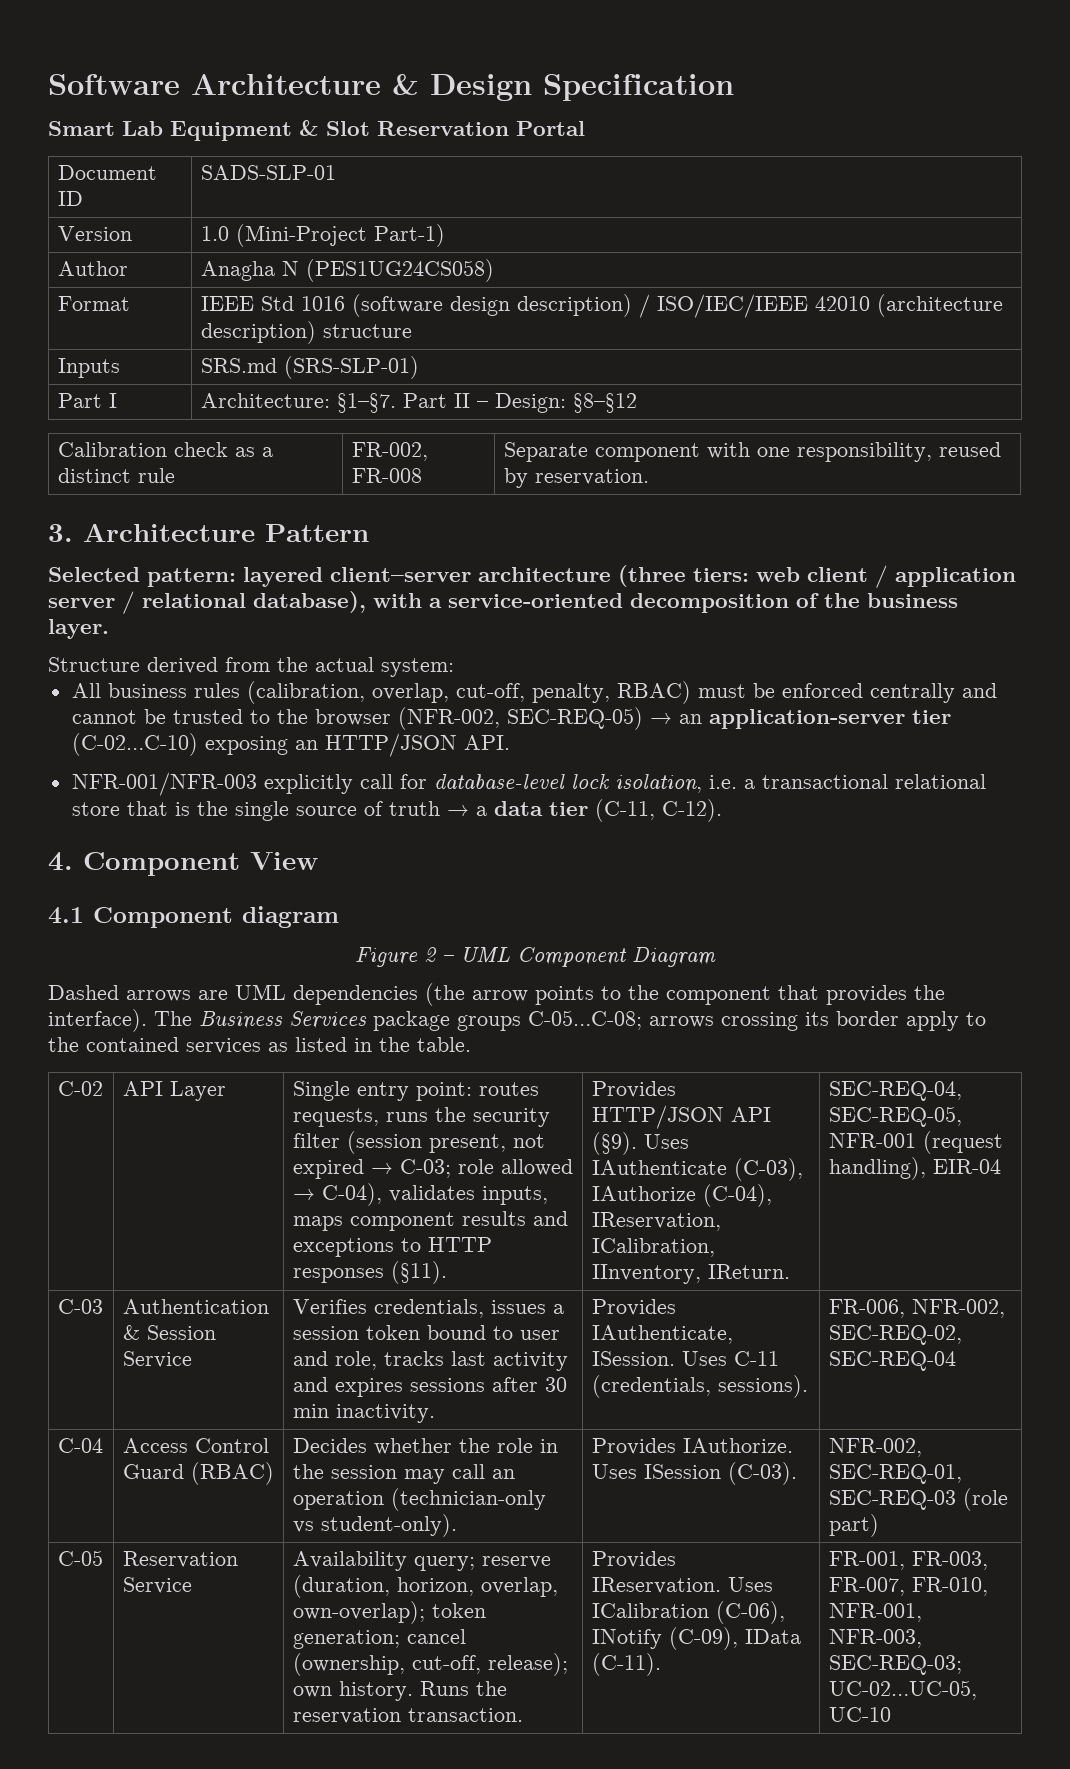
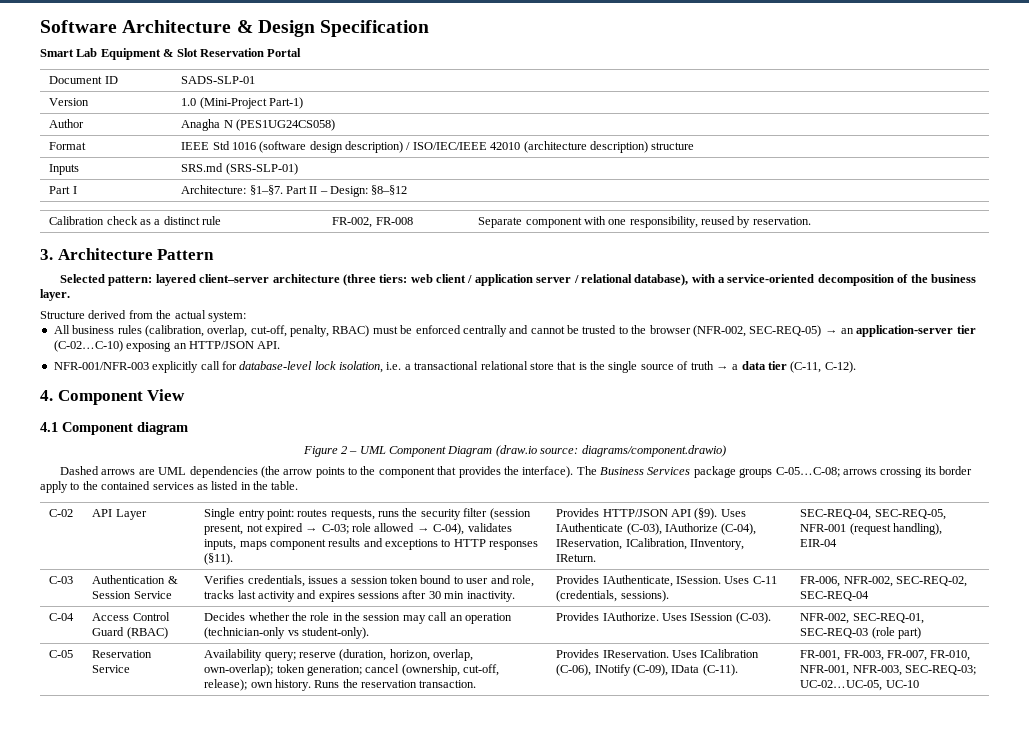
- Figure 2 – UML Component Diagram
+ Figure 2 – UML Component Diagram (draw.io source: diagrams/component.drawio)

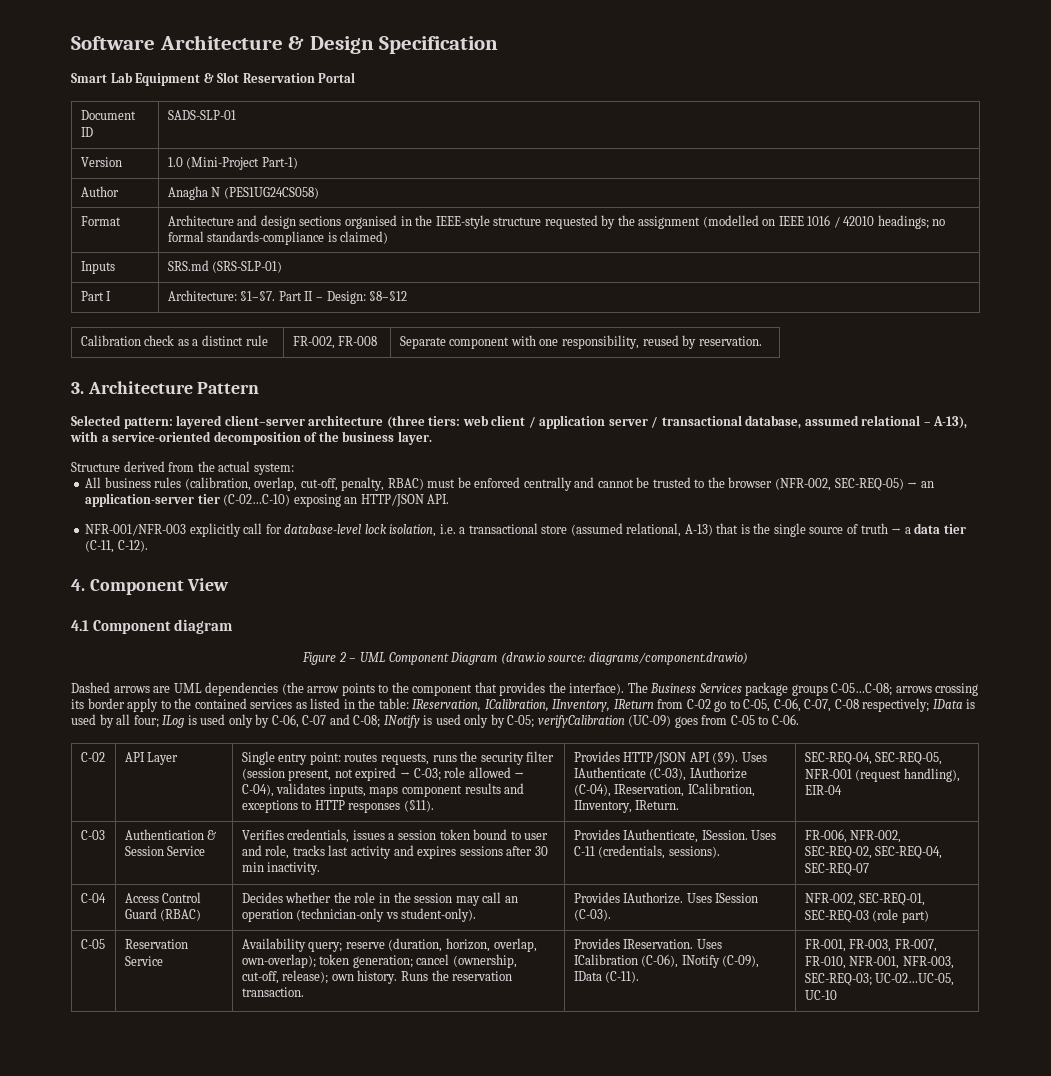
- Format | IEEE Std 1016 (software design description) / ISO/IEC/IEEE 42010 (architecture description) structure
+ Format | Architecture and design sections organised in the IEEE-style structure requested by the assignment (modelled on IEEE 1016 / 42010 headings; no formal standards-compliance is claimed)
- Selected pattern: layered client–server architecture (three tiers: web client / application server / relational database), with a service-oriented decomposition of the business layer.
+ Selected pattern: layered client–server architecture (three tiers: web client / application server / transactional database, assumed relational – A-13), with a service-oriented decomposition of the business layer.
- NFR-001/NFR-003 explicitly call for database-level lock isolation, i.e. a transactional relational store that is the single source of truth → a data tier (C-11, C-12).
+ NFR-001/NFR-003 explicitly call for database-level lock isolation, i.e. a transactional store (assumed relational, A-13) that is the single source of truth → a data tier (C-11, C-12).
- The Business Services package groups C-05…C-08; arrows crossing its border apply to the contained services as listed in the table.
+ The Business Services package groups C-05…C-08; arrows crossing its border apply to the contained services as listed in the table: IReservation, ICalibration, IInventory, IReturn from C-02 go to C-05, C-06, C-07, C-08 respectively; IData is used by all four; ILog is used only by C-06, C-07 and C-08; INotify is used only by C-05; verifyCalibration (UC-09) goes from C-05 to C-06.
- C-03 | Authentication & Session Service | Verifies credentials, issues a session token bound to user and role, tracks last activity and expires sessions after 30 min inactivity. | Provides IAuthenticate, ISession. Uses C-11 (credentials, sessions). | FR-006, NFR-002, SEC-REQ-02, SEC-REQ-04
+ C-03 | Authentication & Session Service | Verifies credentials, issues a session token bound to user and role, tracks last activity and expires sessions after 30 min inactivity. | Provides IAuthenticate, ISession. Uses C-11 (credentials, sessions). | FR-006, NFR-002, SEC-REQ-02, SEC-REQ-04, SEC-REQ-07

